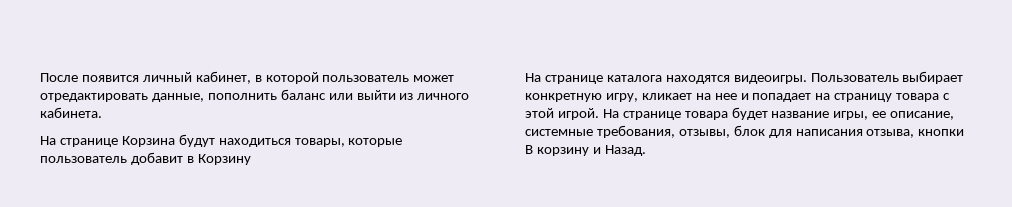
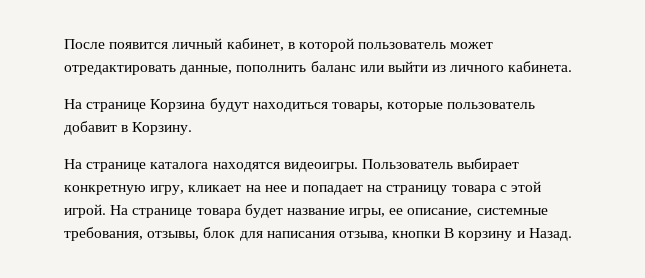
- На странице Корзина будут находиться товары, которые пользователь добавит в Корзину
+ На странице Корзина будут находиться товары, которые пользователь добавит в Корзину.

